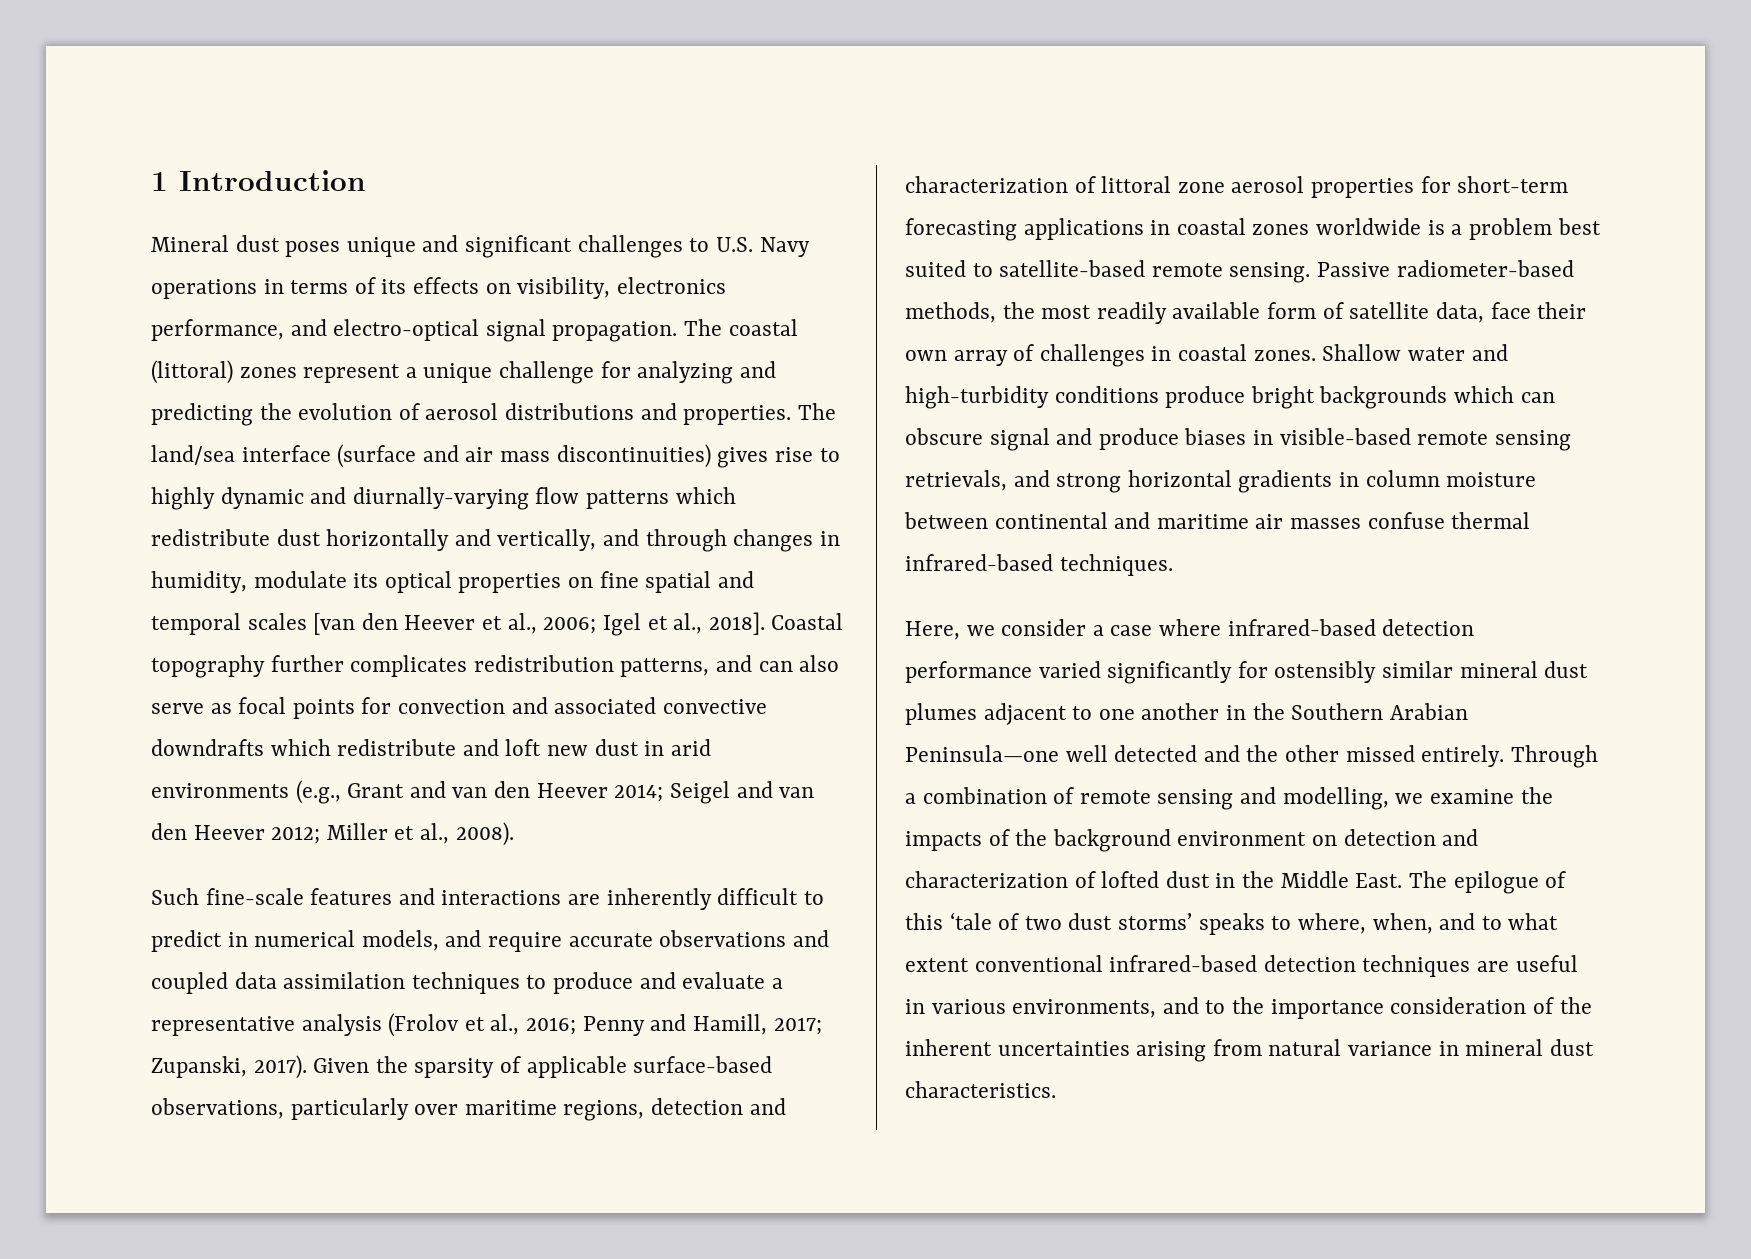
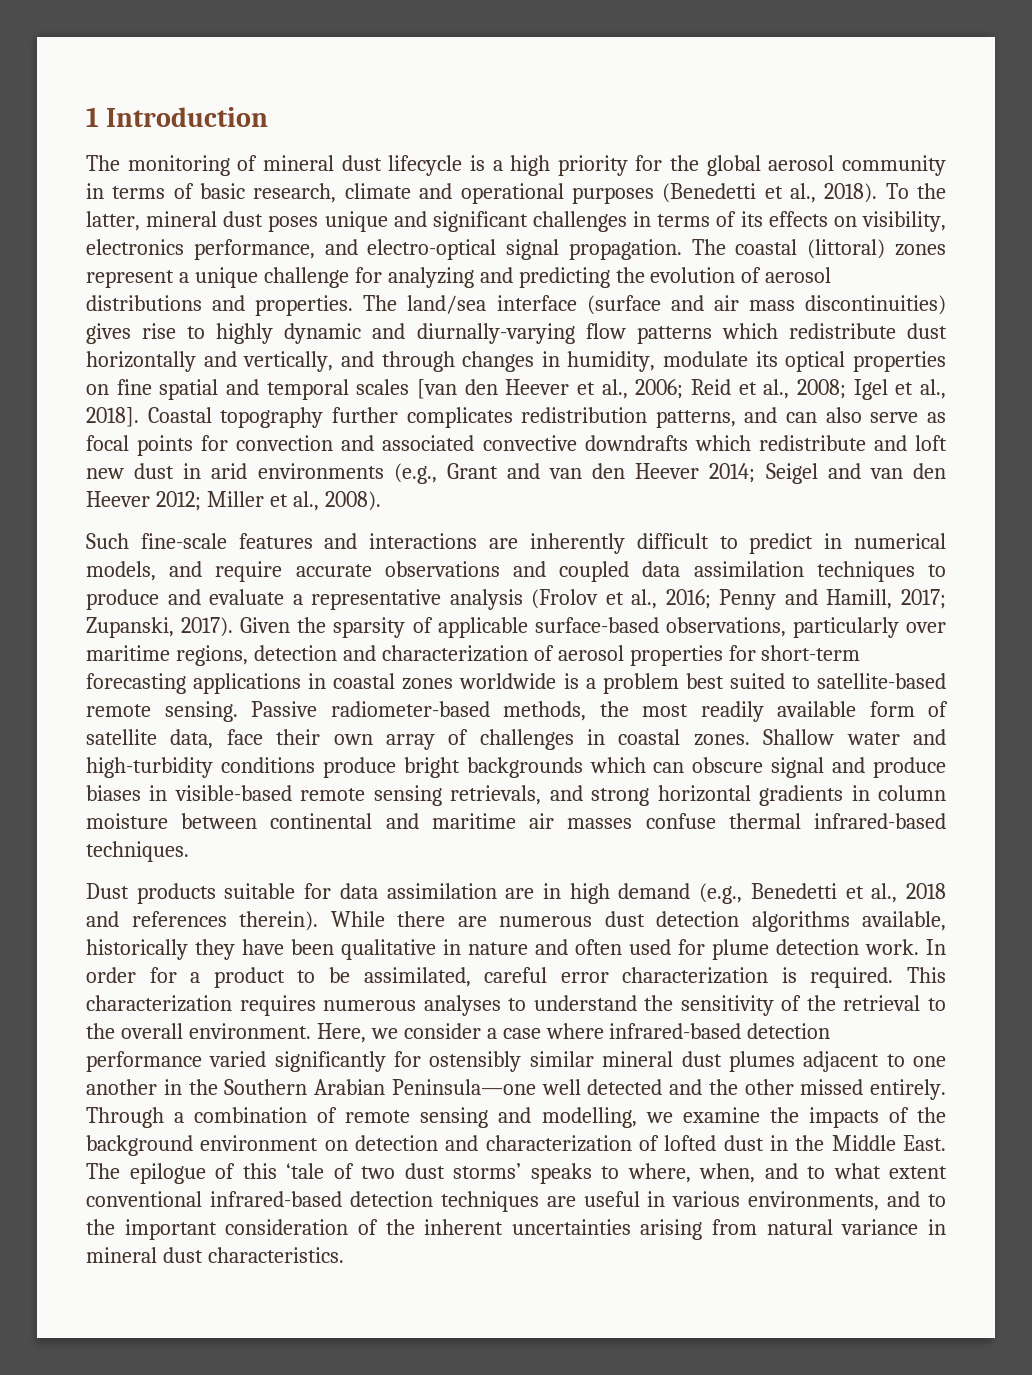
- Mineral dust poses unique and significant challenges to U.S. Navy operations in terms of its effects on visibility, electronics performance, and electro-optical signal propagation.
+ The monitoring of mineral dust lifecycle is a high priority for the global aerosol community in terms of basic research, climate and operational purposes (Benedetti et al., 2018). To the latter, mineral dust poses unique and significant challenges in terms of its effects on visibility, electronics performance, and electro-optical signal propagation.
- The land/sea interface (surface and air mass discontinuities) gives rise to highly dynamic and diurnally-varying flow patterns which redistribute dust horizontally and vertically, and through changes in humidity, modulate its optical properties on fine spatial and temporal scales [van den Heever et al., 2006; Igel et al., 2018].
+ The land/sea interface (surface and air mass discontinuities) gives rise to highly dynamic and diurnally-varying flow patterns which redistribute dust horizontally and vertically, and through changes in humidity, modulate its optical properties on fine spatial and temporal scales [van den Heever et al., 2006; Reid et al., 2008; Igel et al., 2018].
- Given the sparsity of applicable surface-based observations, particularly over maritime regions, detection and characterization of littoral zone aerosol properties for short-term forecasting applications in coastal zones worldwide is a problem best suited to satellite-based remote sensing.
+ Given the sparsity of applicable surface-based observations, particularly over maritime regions, detection and characterization of aerosol properties for short-term forecasting applications in coastal zones worldwide is a problem best suited to satellite-based remote sensing.
+ Dust products suitable for data assimilation are in high demand (e.g., Benedetti et al., 2018 and references therein). While there are numerous dust detection algorithms available, historically they have been qualitative in nature and often used for plume detection work. In order for a product to be assimilated, careful error characterization is required. This characterization requires numerous analyses to understand the sensitivity of the retrieval to the overall environment.
- The epilogue of this ‘tale of two dust storms’ speaks to where, when, and to what extent conventional infrared-based detection techniques are useful in various environments, and to the importance consideration of the inherent uncertainties arising from natural variance in mineral dust characteristics.
+ The epilogue of this ‘tale of two dust storms’ speaks to where, when, and to what extent conventional infrared-based detection techniques are useful in various environments, and to the important consideration of the inherent uncertainties arising from natural variance in mineral dust characteristics.

